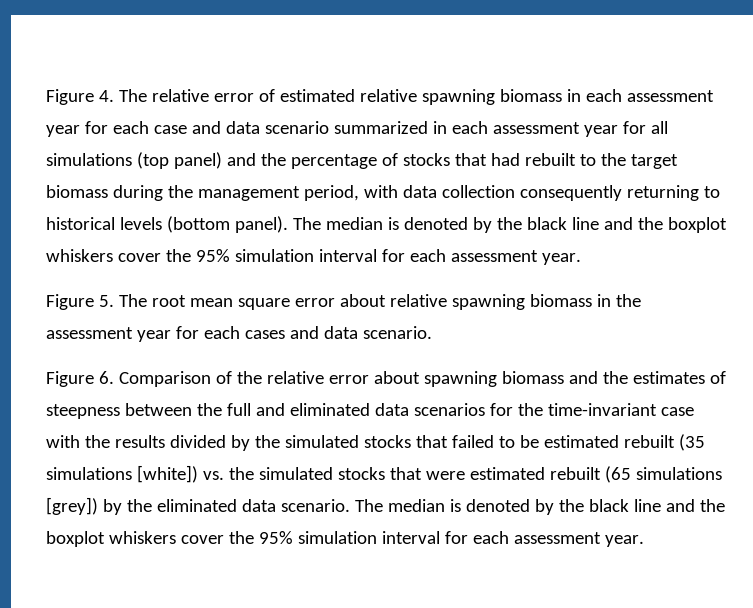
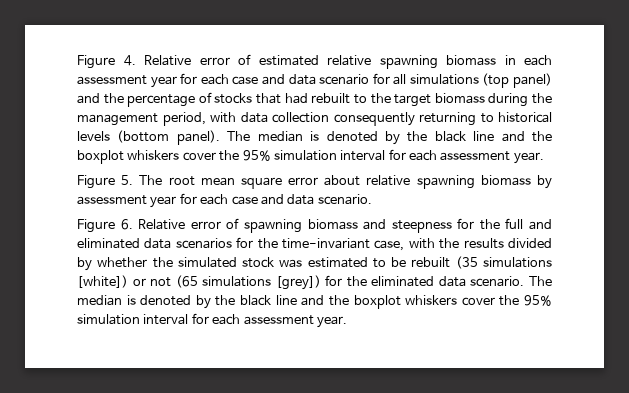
- Figure 4. The relative error of estimated relative spawning biomass in each assessment year for each case and data scenario summarized in each assessment year for all simulations (top panel) and the percentage of stocks that had rebuilt to the target biomass during the management period, with data collection consequently returning to historical levels (bottom panel).
+ Figure 4. Relative error of estimated relative spawning biomass in each assessment year for each case and data scenario for all simulations (top panel) and the percentage of stocks that had rebuilt to the target biomass during the management period, with data collection consequently returning to historical levels (bottom panel).
- Figure 5. The root mean square error about relative spawning biomass in the assessment year for each cases and data scenario.
+ Figure 5. The root mean square error about relative spawning biomass by assessment year for each case and data scenario.
- Figure 6. Comparison of the relative error about spawning biomass and the estimates of steepness between the full and eliminated data scenarios for the time-invariant case with the results divided by the simulated stocks that failed to be estimated rebuilt (35 simulations [white]) vs. the simulated stocks that were estimated rebuilt (65 simulations [grey]) by the eliminated data scenario.
+ Figure 6. Relative error of spawning biomass and steepness for the full and eliminated data scenarios for the time-invariant case, with the results divided by whether the simulated stock was estimated to be rebuilt (35 simulations [white]) or not (65 simulations [grey]) for the eliminated data scenario.

